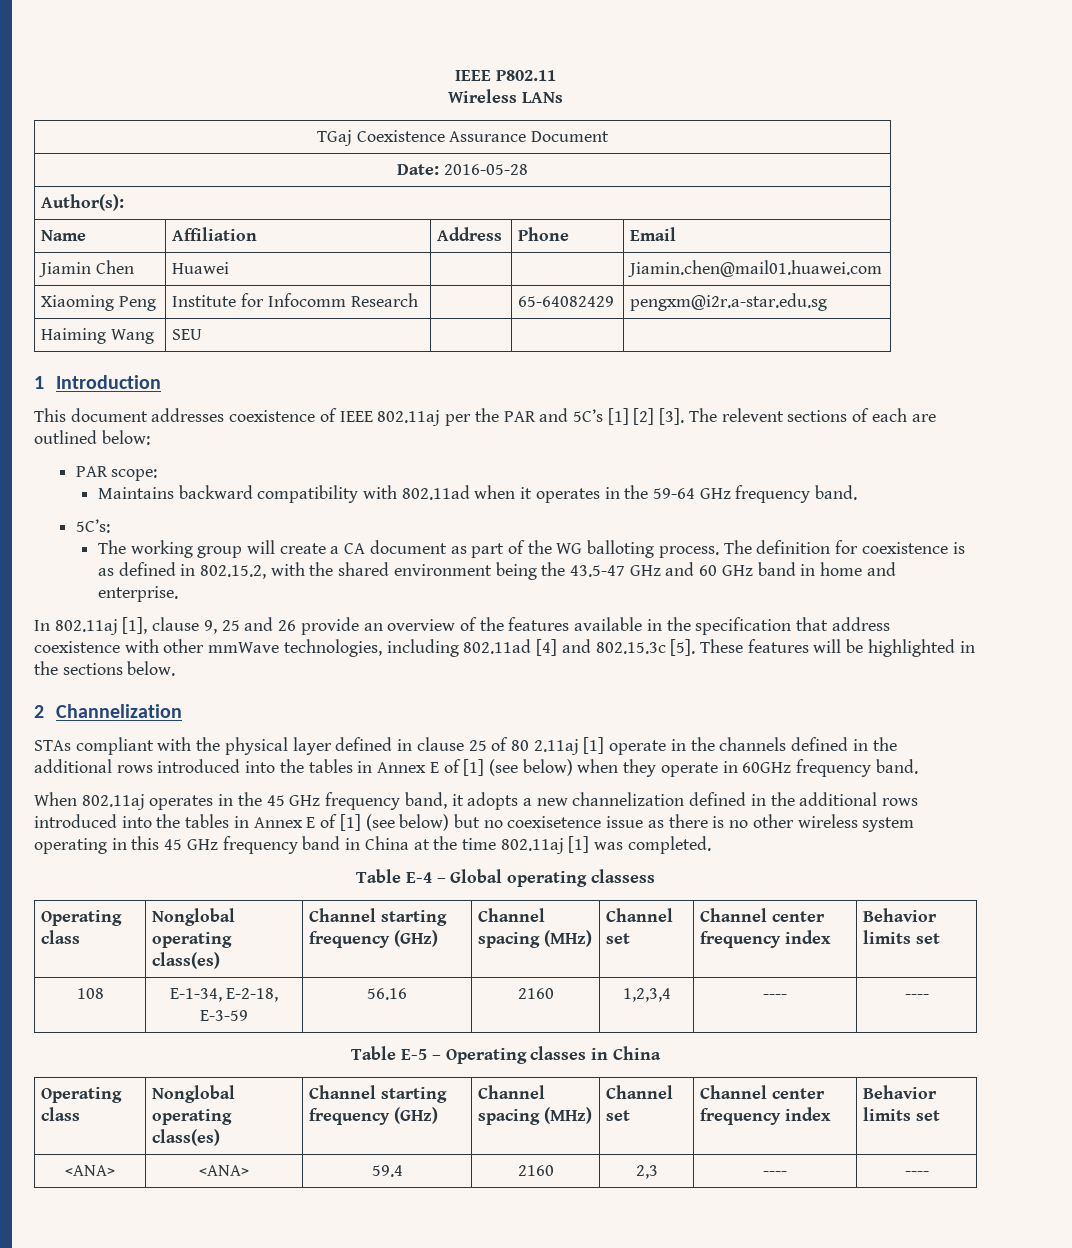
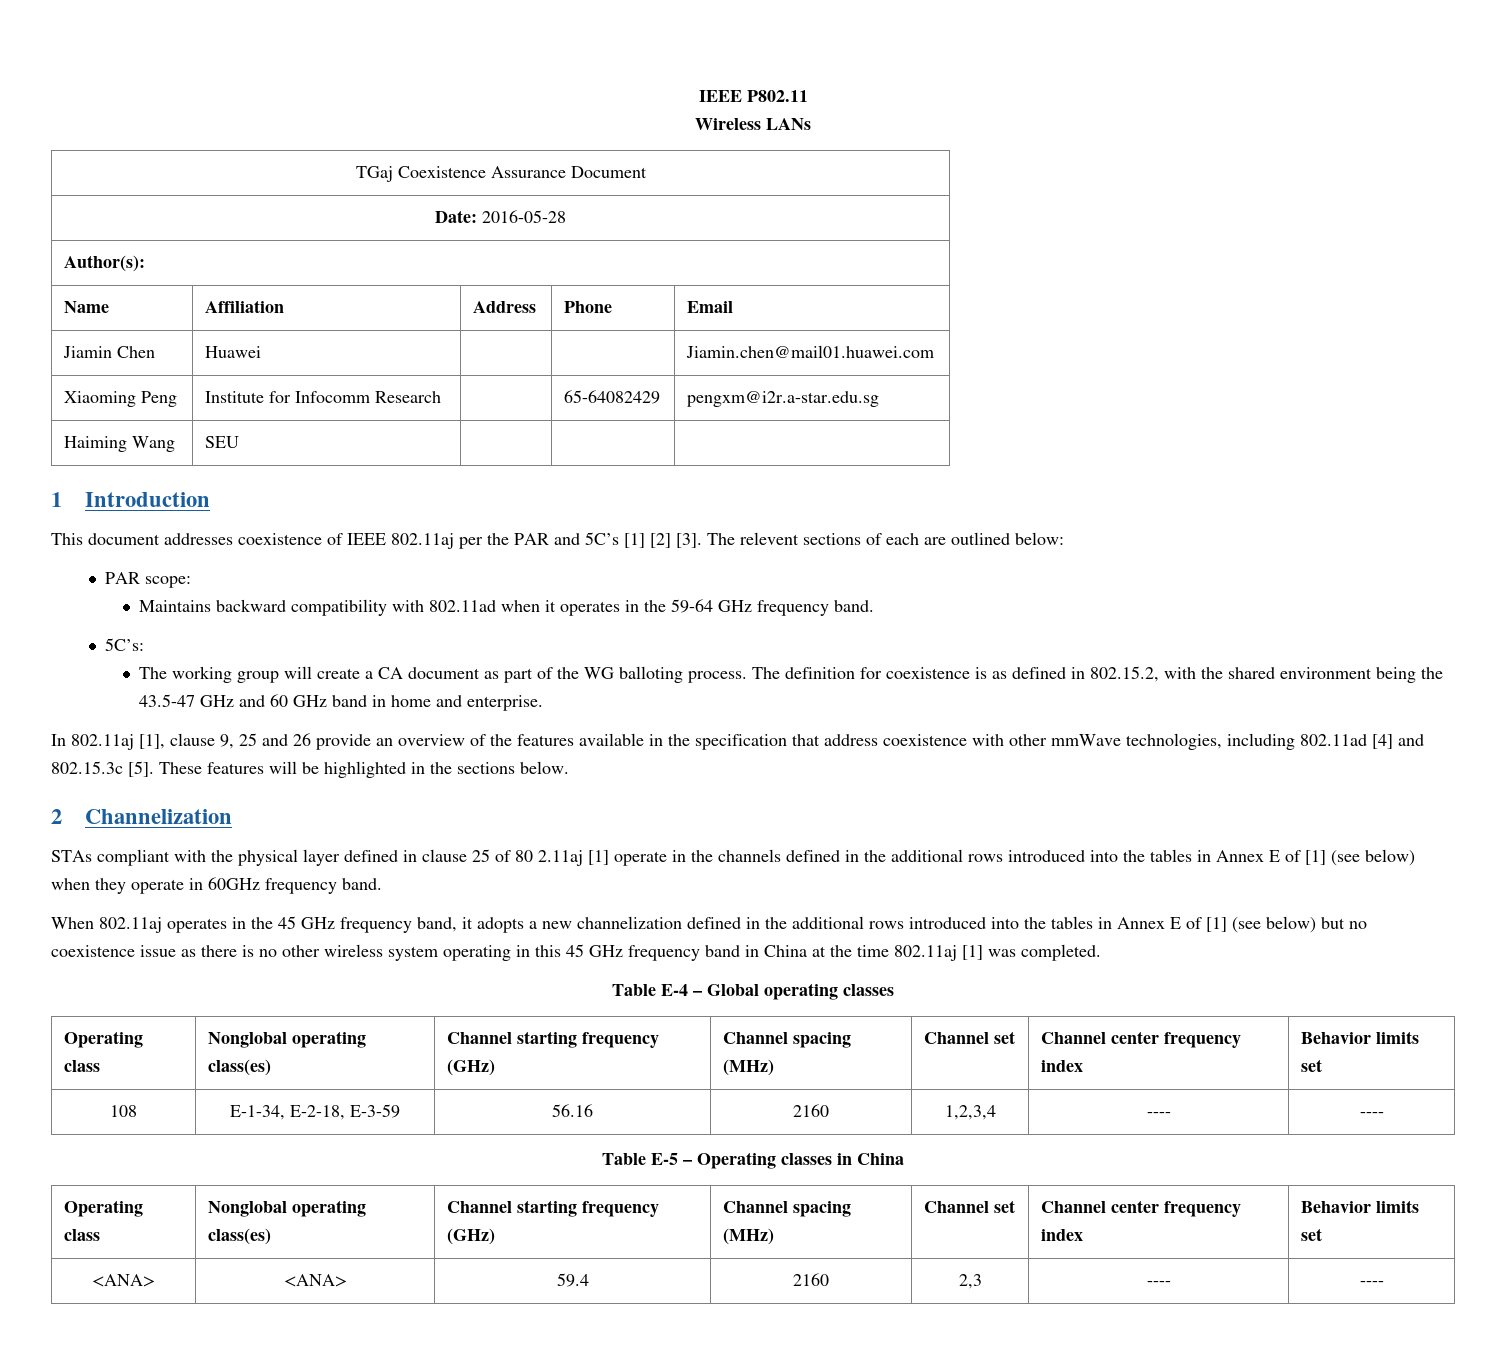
- When 802.11aj operates in the 45 GHz frequency band, it adopts a new channelization defined in the additional rows introduced into the tables in Annex E of [1] (see below) but no coexisetence issue as there is no other wireless system operating in this 45 GHz frequency band in China at the time 802.11aj [1] was completed.
+ When 802.11aj operates in the 45 GHz frequency band, it adopts a new channelization defined in the additional rows introduced into the tables in Annex E of [1] (see below) but no coexistence issue as there is no other wireless system operating in this 45 GHz frequency band in China at the time 802.11aj [1] was completed.
- Table E-4 – Global operating classess
+ Table E-4 – Global operating classes

